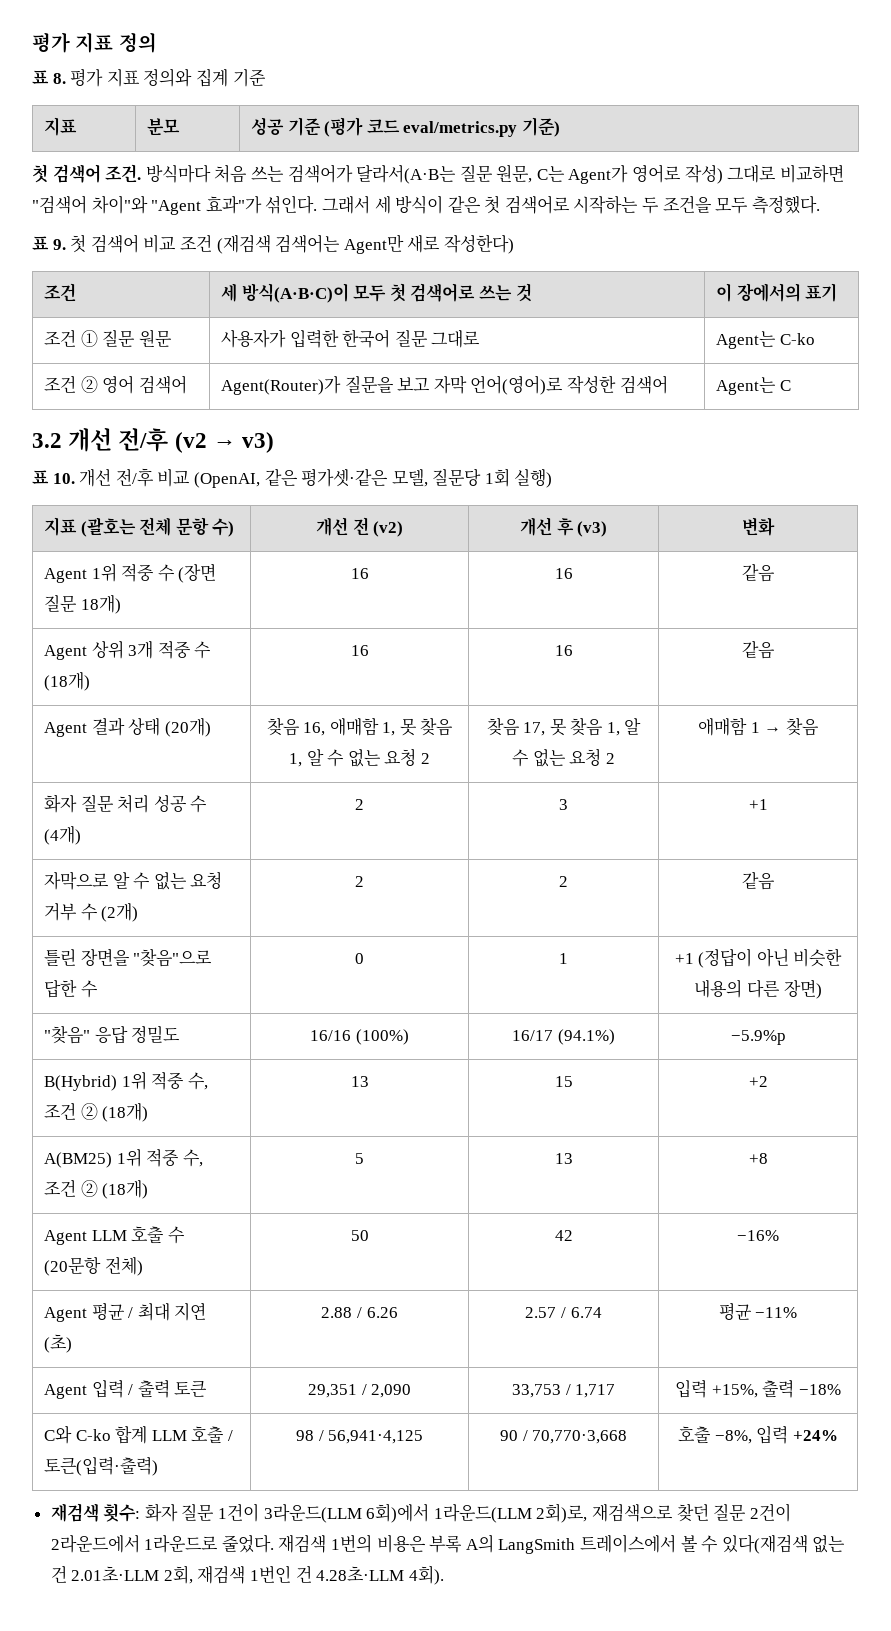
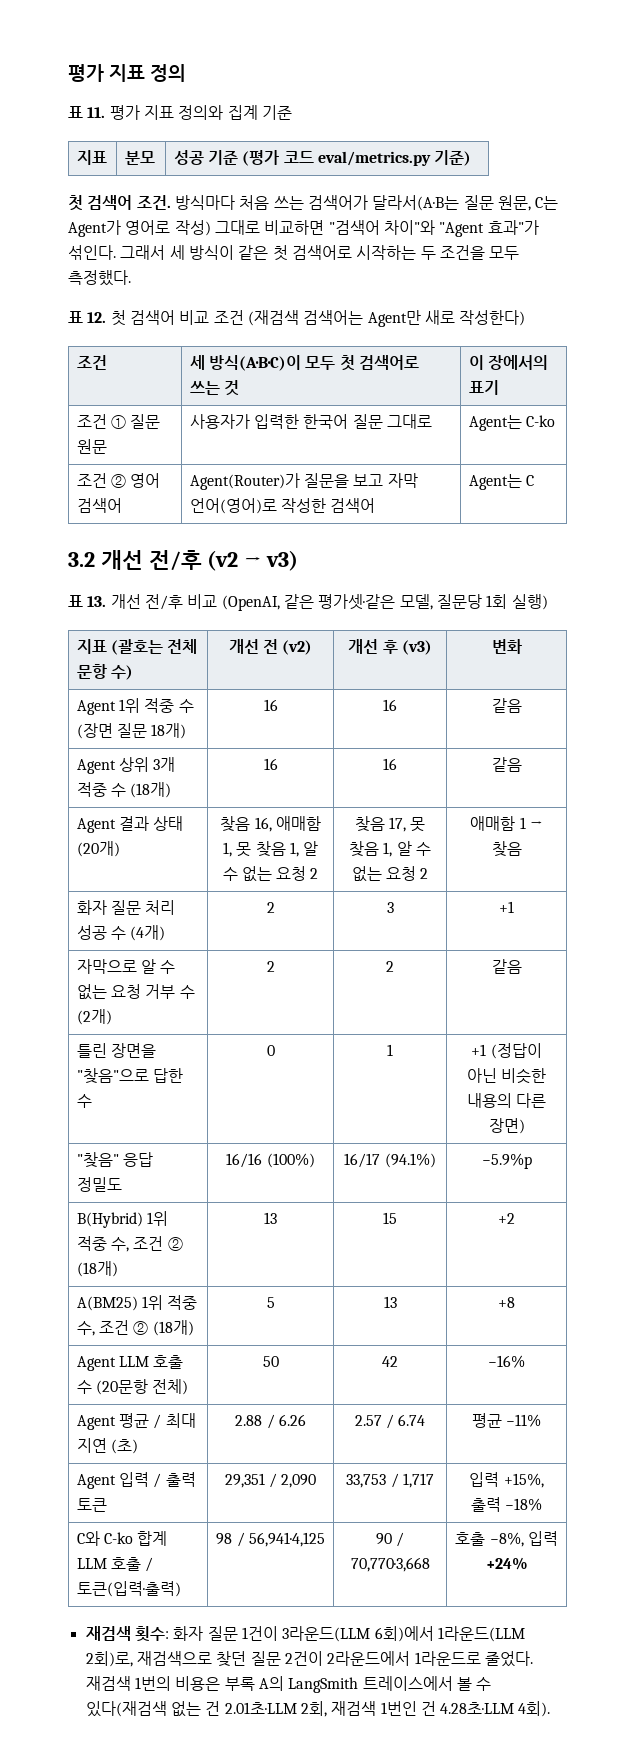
- 표 8. 평가 지표 정의와 집계 기준
+ 표 11. 평가 지표 정의와 집계 기준
- 표 9. 첫 검색어 비교 조건 (재검색 검색어는 Agent만 새로 작성한다)
+ 표 12. 첫 검색어 비교 조건 (재검색 검색어는 Agent만 새로 작성한다)
- 표 10. 개선 전/후 비교 (OpenAI, 같은 평가셋·같은 모델, 질문당 1회 실행)
+ 표 13. 개선 전/후 비교 (OpenAI, 같은 평가셋·같은 모델, 질문당 1회 실행)

